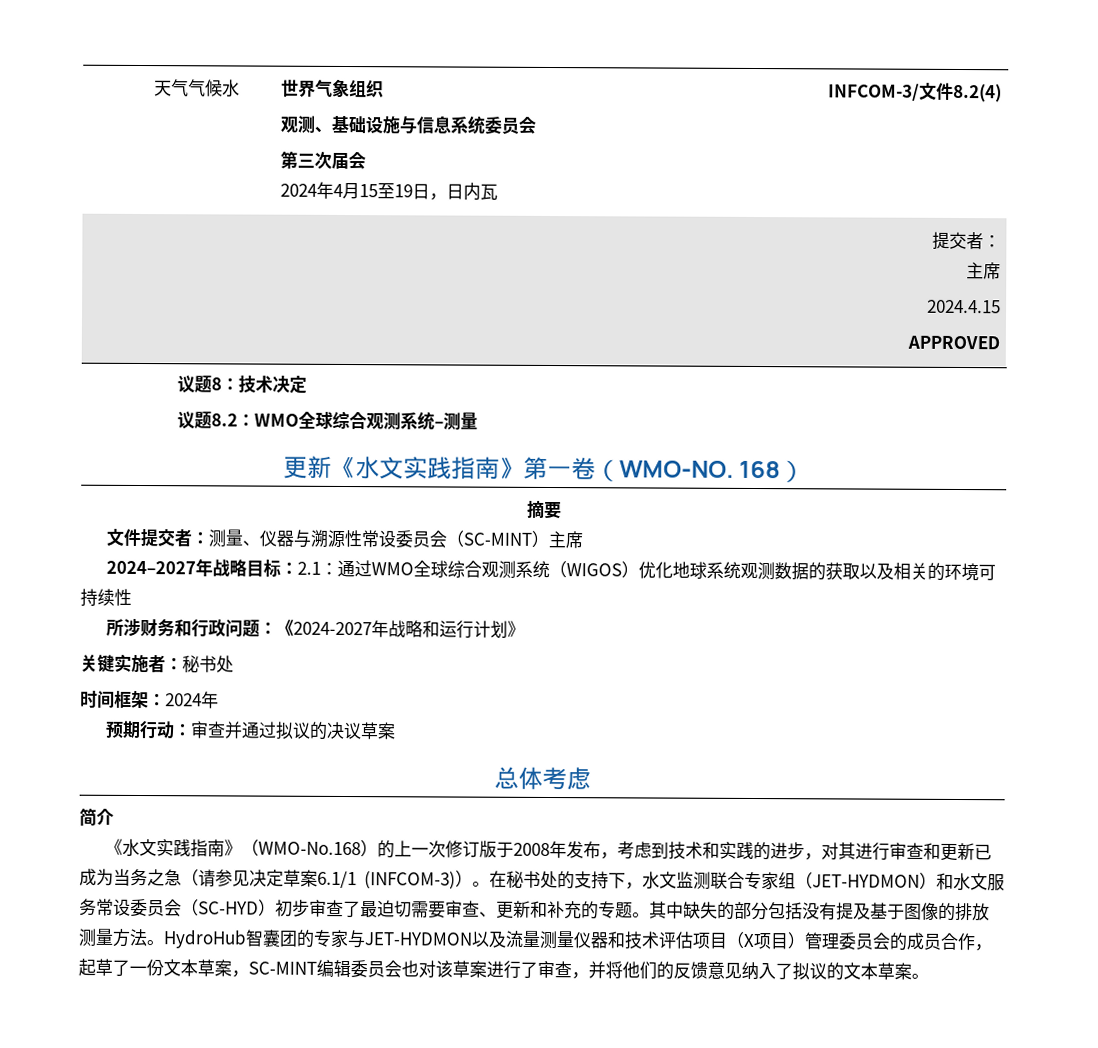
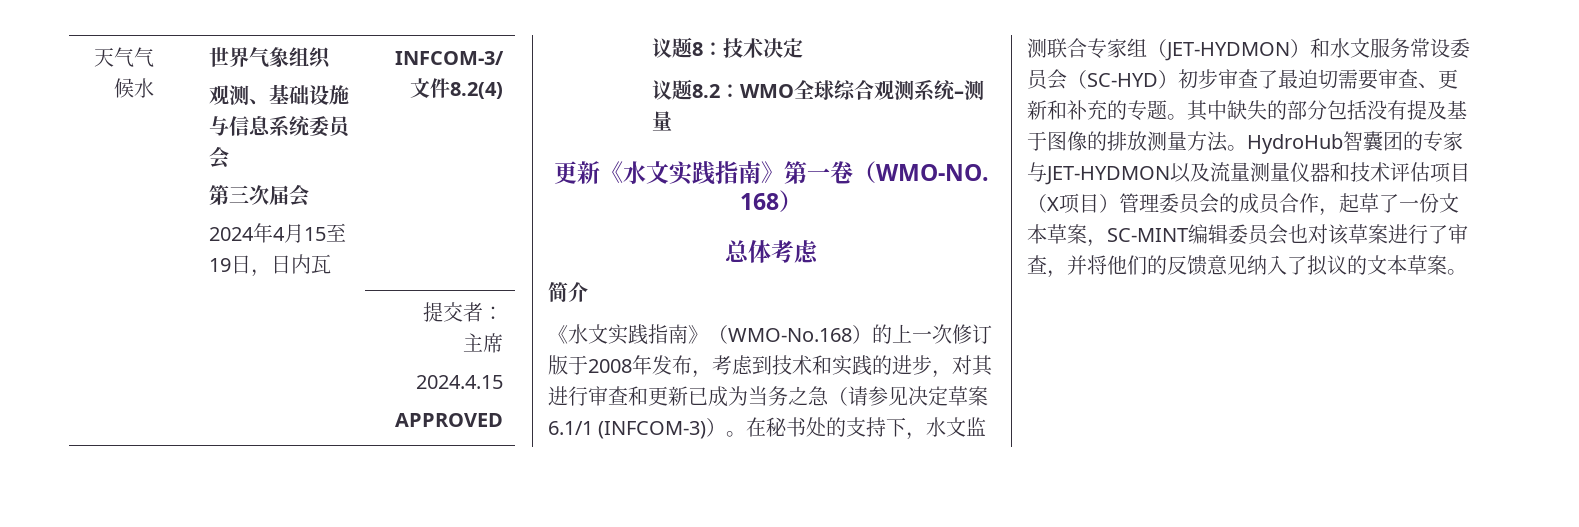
- 摘要
- 文件提交者：测量、仪器与溯源性常设委员会（SC-MINT）主席
- 2024–2027年战略目标：2.1：通过WMO全球综合观测系统（WIGOS）优化地球系统观测数据的获取以及相关的环境可持续性
- 所涉财务和行政问题：《2024-2027年战略和运行计划》
- 关键实施者：秘书处
- 时间框架：2024年
- 预期行动：审查并通过拟议的决议草案

